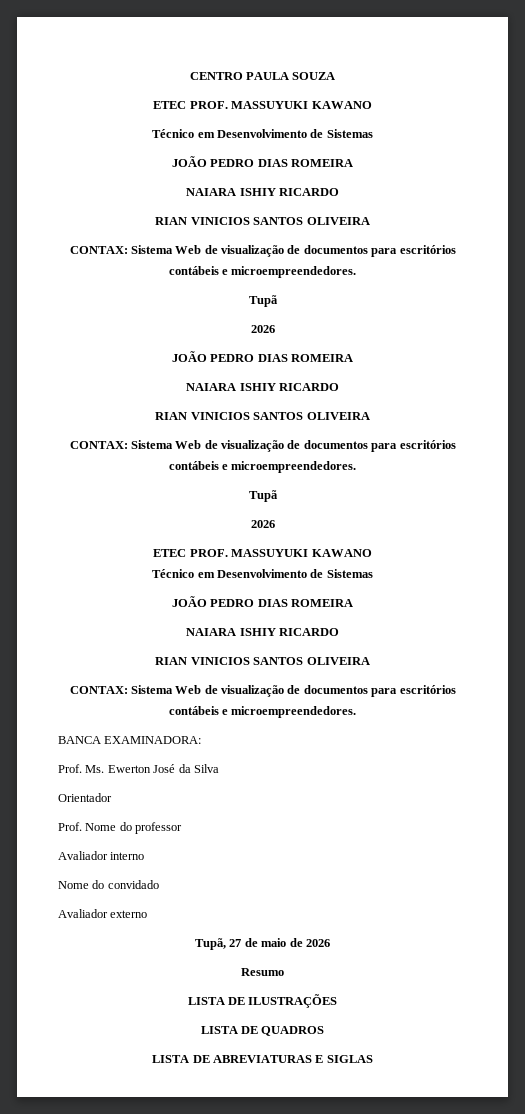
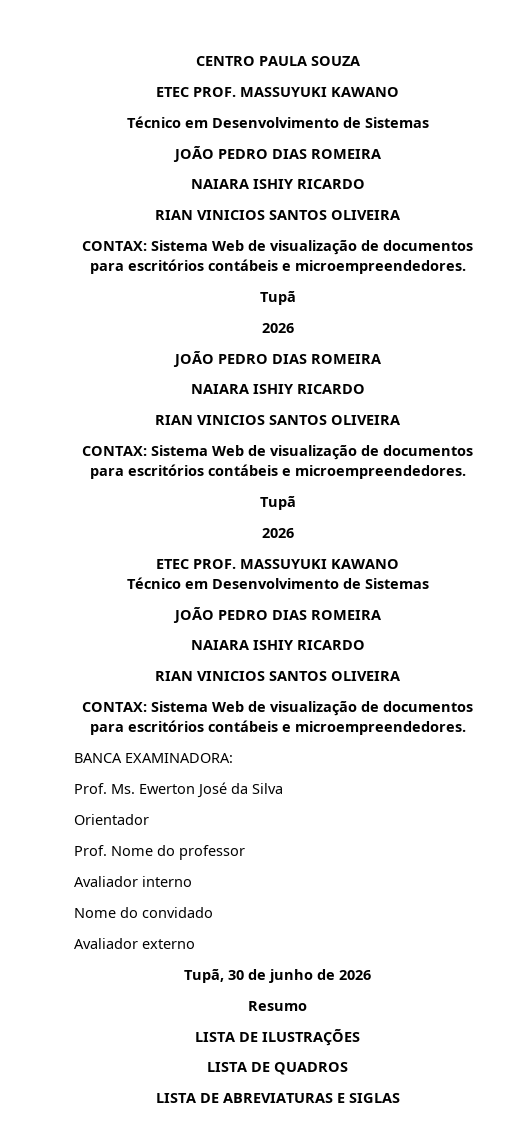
- Tupã, 27 de maio de 2026
+ Tupã, 30 de junho de 2026

